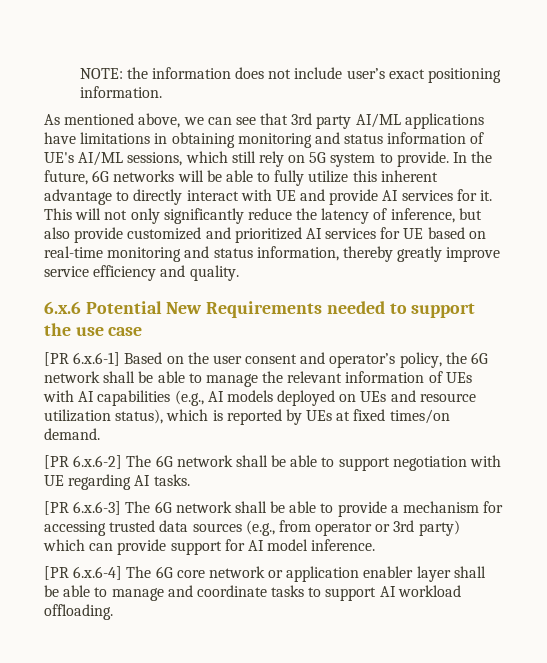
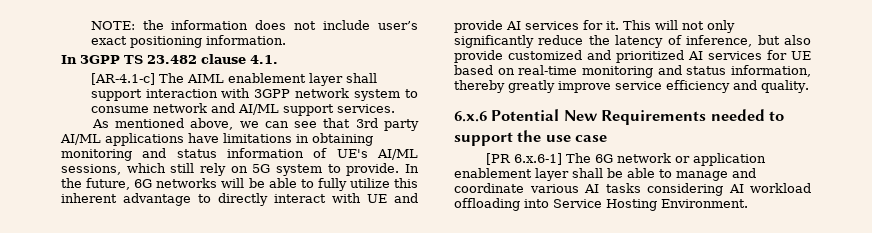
+ In 3GPP TS 23.482 clause 4.1.
+ [AR-4.1-c] The AIML enablement layer shall support interaction with 3GPP network system to consume network and AI/ML support services.
- [PR 6.x.6-1] Based on the user consent and operator’s policy, the 6G network shall be able to manage the relevant information of UEs with AI capabilities (e.g., AI models deployed on UEs and resource utilization status), which is reported by UEs at fixed times/on demand.
- [PR 6.x.6-2] The 6G network shall be able to support negotiation with UE regarding AI tasks.
- [PR 6.x.6-3] The 6G network shall be able to provide a mechanism for accessing trusted data sources (e.g., from operator or 3rd party) which can provide support for AI model inference.
- [PR 6.x.6-4] The 6G core network or application enabler layer shall be able to manage and coordinate tasks to support AI workload offloading.
+ [PR 6.x.6-1] The 6G network or application enablement layer shall be able to manage and coordinate various AI tasks considering AI workload offloading into Service Hosting Environment.

